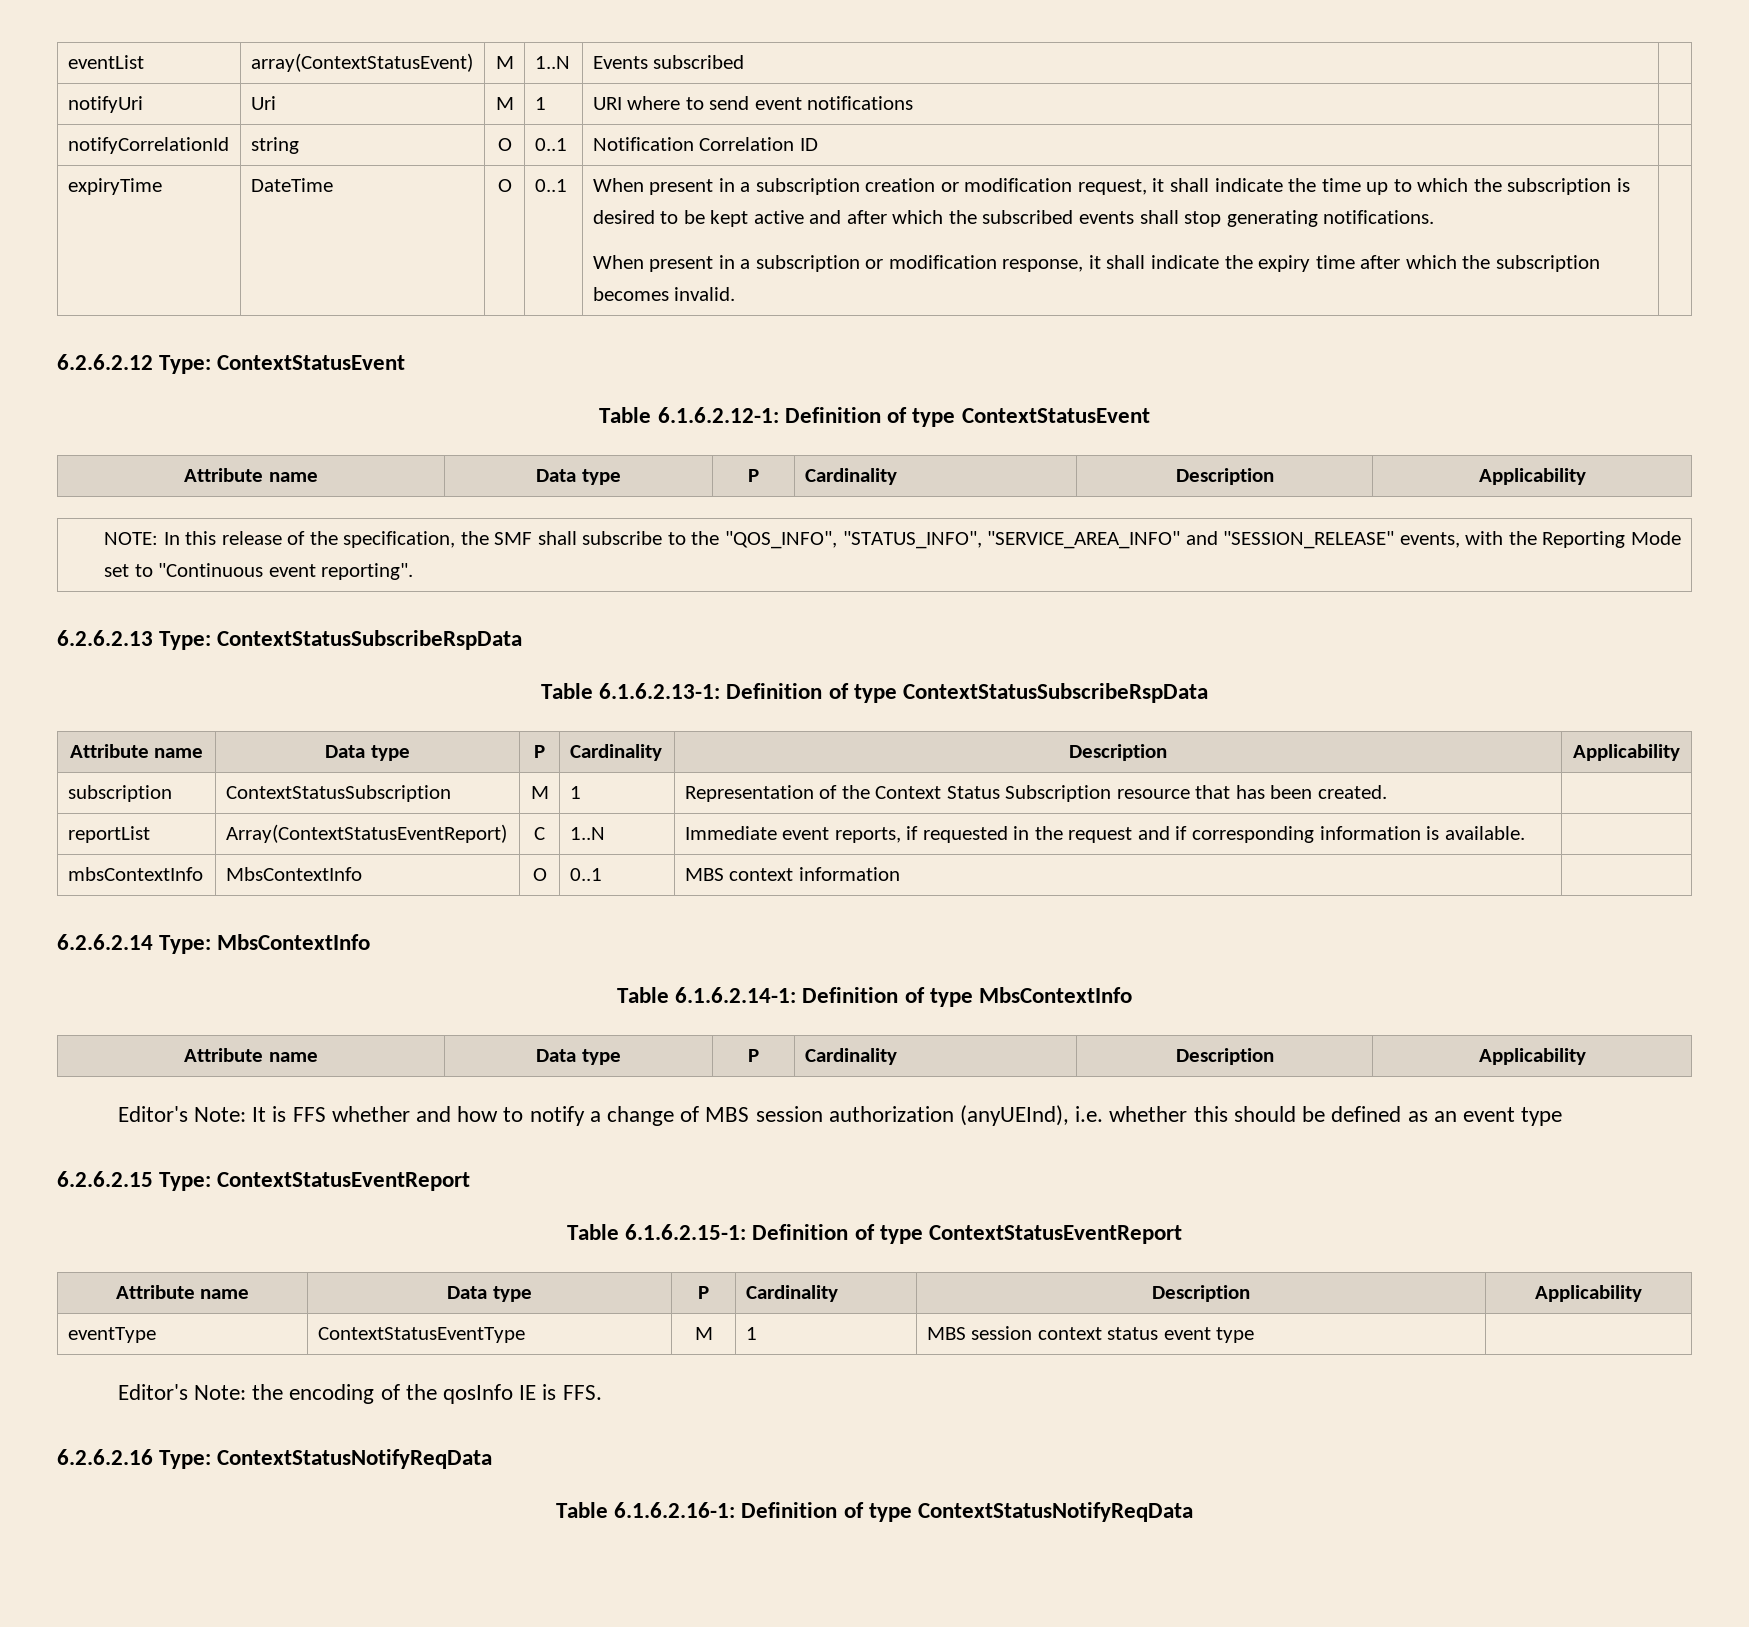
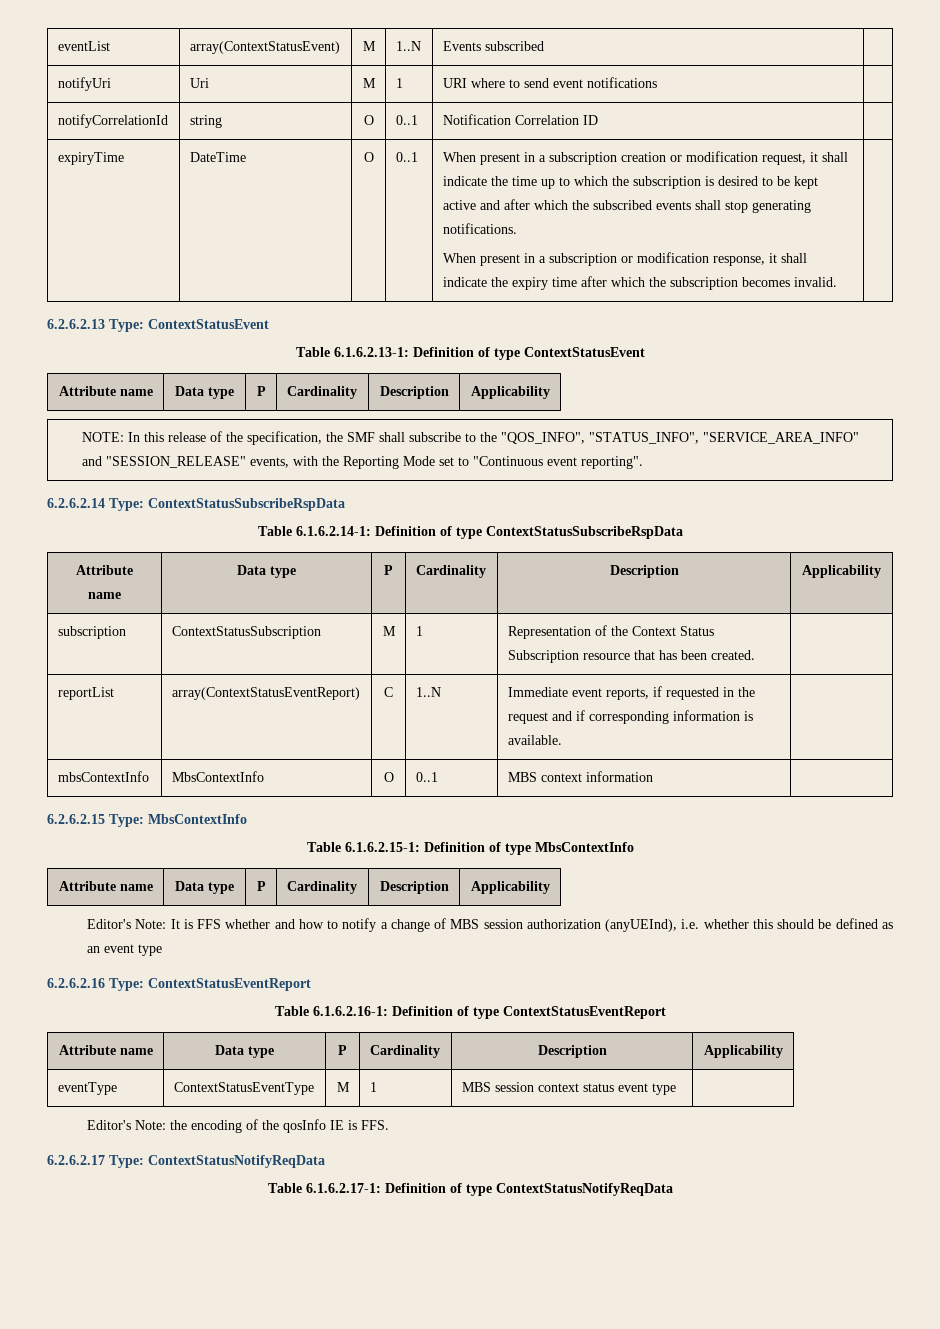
- 6.2.6.2.12 Type: ContextStatusEvent
+ 6.2.6.2.13 Type: ContextStatusEvent
- Table 6.1.6.2.12-1: Definition of type ContextStatusEvent
+ Table 6.1.6.2.13-1: Definition of type ContextStatusEvent
- 6.2.6.2.13 Type: ContextStatusSubscribeRspData
+ 6.2.6.2.14 Type: ContextStatusSubscribeRspData
- Table 6.1.6.2.13-1: Definition of type ContextStatusSubscribeRspData
+ Table 6.1.6.2.14-1: Definition of type ContextStatusSubscribeRspData
- reportList | Array(ContextStatusEventReport) | C | 1..N | Immediate event reports, if requested in the request and if corresponding information is available. |
+ reportList | array(ContextStatusEventReport) | C | 1..N | Immediate event reports, if requested in the request and if corresponding information is available. |
- 6.2.6.2.14 Type: MbsContextInfo
+ 6.2.6.2.15 Type: MbsContextInfo
- Table 6.1.6.2.14-1: Definition of type MbsContextInfo
+ Table 6.1.6.2.15-1: Definition of type MbsContextInfo
- 6.2.6.2.15 Type: ContextStatusEventReport
+ 6.2.6.2.16 Type: ContextStatusEventReport
- Table 6.1.6.2.15-1: Definition of type ContextStatusEventReport
+ Table 6.1.6.2.16-1: Definition of type ContextStatusEventReport
- 6.2.6.2.16 Type: ContextStatusNotifyReqData
+ 6.2.6.2.17 Type: ContextStatusNotifyReqData
- Table 6.1.6.2.16-1: Definition of type ContextStatusNotifyReqData
+ Table 6.1.6.2.17-1: Definition of type ContextStatusNotifyReqData

